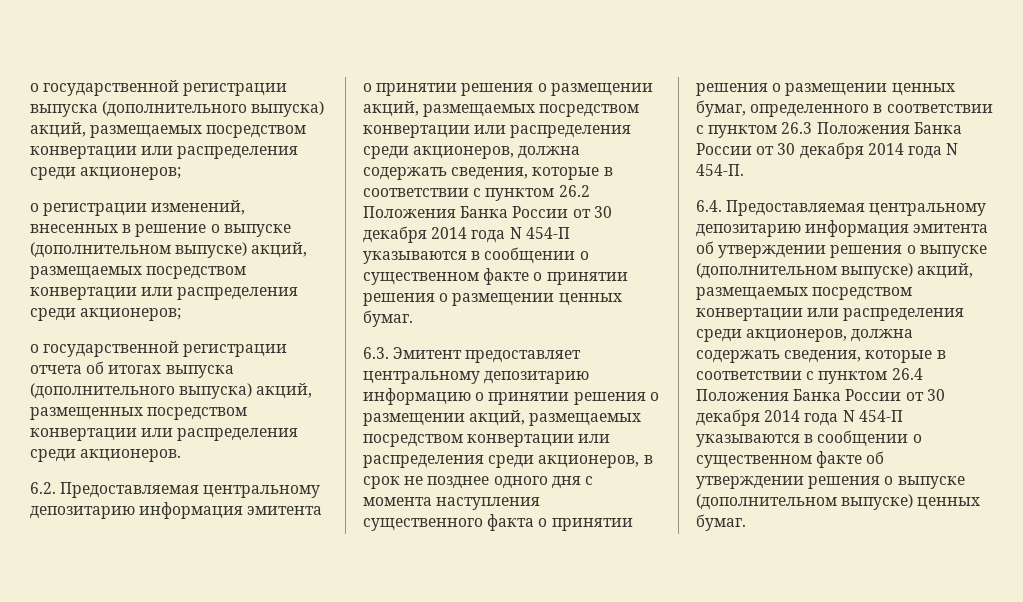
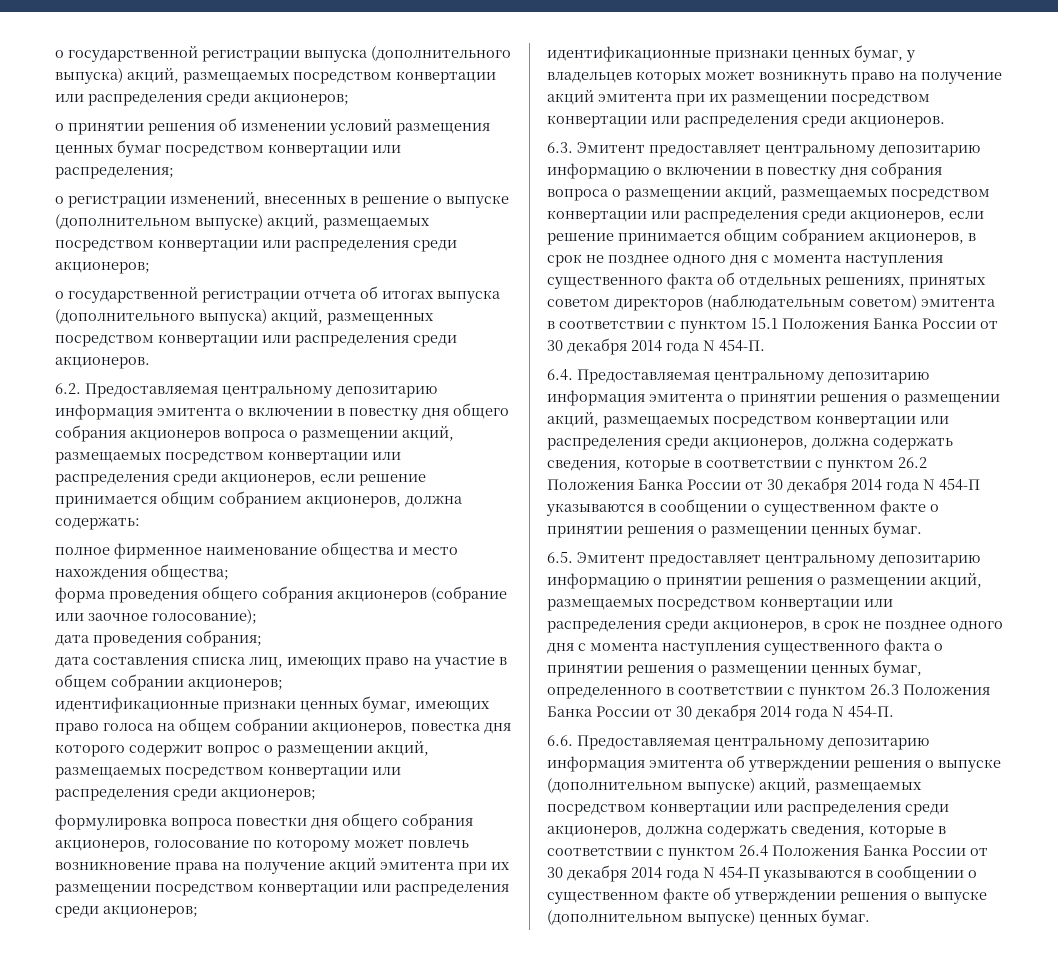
+ о принятии решения об изменении условий размещения ценных бумаг посредством конвертации или распределения;
- 6.2. Предоставляемая центральному депозитарию информация эмитента о принятии решения о размещении акций, размещаемых посредством конвертации или распределения среди акционеров, должна содержать сведения, которые в соответствии с пунктом 26.2 Положения Банка России от 30 декабря 2014 года N 454-П указываются в сообщении о существенном факте о принятии решения о размещении ценных бумаг.
+ 6.2. Предоставляемая центральному депозитарию информация эмитента о включении в повестку дня общего собрания акционеров вопроса о размещении акций, размещаемых посредством конвертации или распределения среди акционеров, если решение принимается общим собранием акционеров, должна содержать:
+ полное фирменное наименование общества и место нахождения общества;
+ форма проведения общего собрания акционеров (собрание или заочное голосование);
+ дата проведения собрания;
+ дата составления списка лиц, имеющих право на участие в общем собрании акционеров;
+ идентификационные признаки ценных бумаг, имеющих право голоса на общем собрании акционеров, повестка дня которого содержит вопрос о размещении акций, размещаемых посредством конвертации или распределения среди акционеров;
+ формулировка вопроса повестки дня общего собрания акционеров, голосование по которому может повлечь возникновение права на получение акций эмитента при их размещении посредством конвертации или распределения среди акционеров;
+ идентификационные признаки ценных бумаг, у владельцев которых может возникнуть право на получение акций эмитента при их размещении посредством конвертации или распределения среди акционеров.
+ 6.3. Эмитент предоставляет центральному депозитарию информацию о включении в повестку дня собрания вопроса о размещении акций, размещаемых посредством конвертации или распределения среди акционеров, если решение принимается общим собранием акционеров, в срок не позднее одного дня с момента наступления существенного факта об отдельных решениях, принятых советом директоров (наблюдательным советом) эмитента в соответствии с пунктом 15.1 Положения Банка России от 30 декабря 2014 года N 454-П.
+ 6.4. Предоставляемая центральному депозитарию информация эмитента о принятии решения о размещении акций, размещаемых посредством конвертации или распределения среди акционеров, должна содержать сведения, которые в соответствии с пунктом 26.2 Положения Банка России от 30 декабря 2014 года N 454-П указываются в сообщении о существенном факте о принятии решения о размещении ценных бумаг.
- 6.3. Эмитент предоставляет центральному депозитарию информацию о принятии решения о размещении акций, размещаемых посредством конвертации или распределения среди акционеров, в срок не позднее одного дня с момента наступления существенного факта о принятии решения о размещении ценных бумаг, определенного в соответствии с пунктом 26.3 Положения Банка России от 30 декабря 2014 года N 454-П.
+ 6.5. Эмитент предоставляет центральному депозитарию информацию о принятии решения о размещении акций, размещаемых посредством конвертации или распределения среди акционеров, в срок не позднее одного дня с момента наступления существенного факта о принятии решения о размещении ценных бумаг, определенного в соответствии с пунктом 26.3 Положения Банка России от 30 декабря 2014 года N 454-П.
- 6.4. Предоставляемая центральному депозитарию информация эмитента об утверждении решения о выпуске (дополнительном выпуске) акций, размещаемых посредством конвертации или распределения среди акционеров, должна содержать сведения, которые в соответствии с пунктом 26.4 Положения Банка России от 30 декабря 2014 года N 454-П указываются в сообщении о существенном факте об утверждении решения о выпуске (дополнительном выпуске) ценных бумаг.
+ 6.6. Предоставляемая центральному депозитарию информация эмитента об утверждении решения о выпуске (дополнительном выпуске) акций, размещаемых посредством конвертации или распределения среди акционеров, должна содержать сведения, которые в соответствии с пунктом 26.4 Положения Банка России от 30 декабря 2014 года N 454-П указываются в сообщении о существенном факте об утверждении решения о выпуске (дополнительном выпуске) ценных бумаг.

